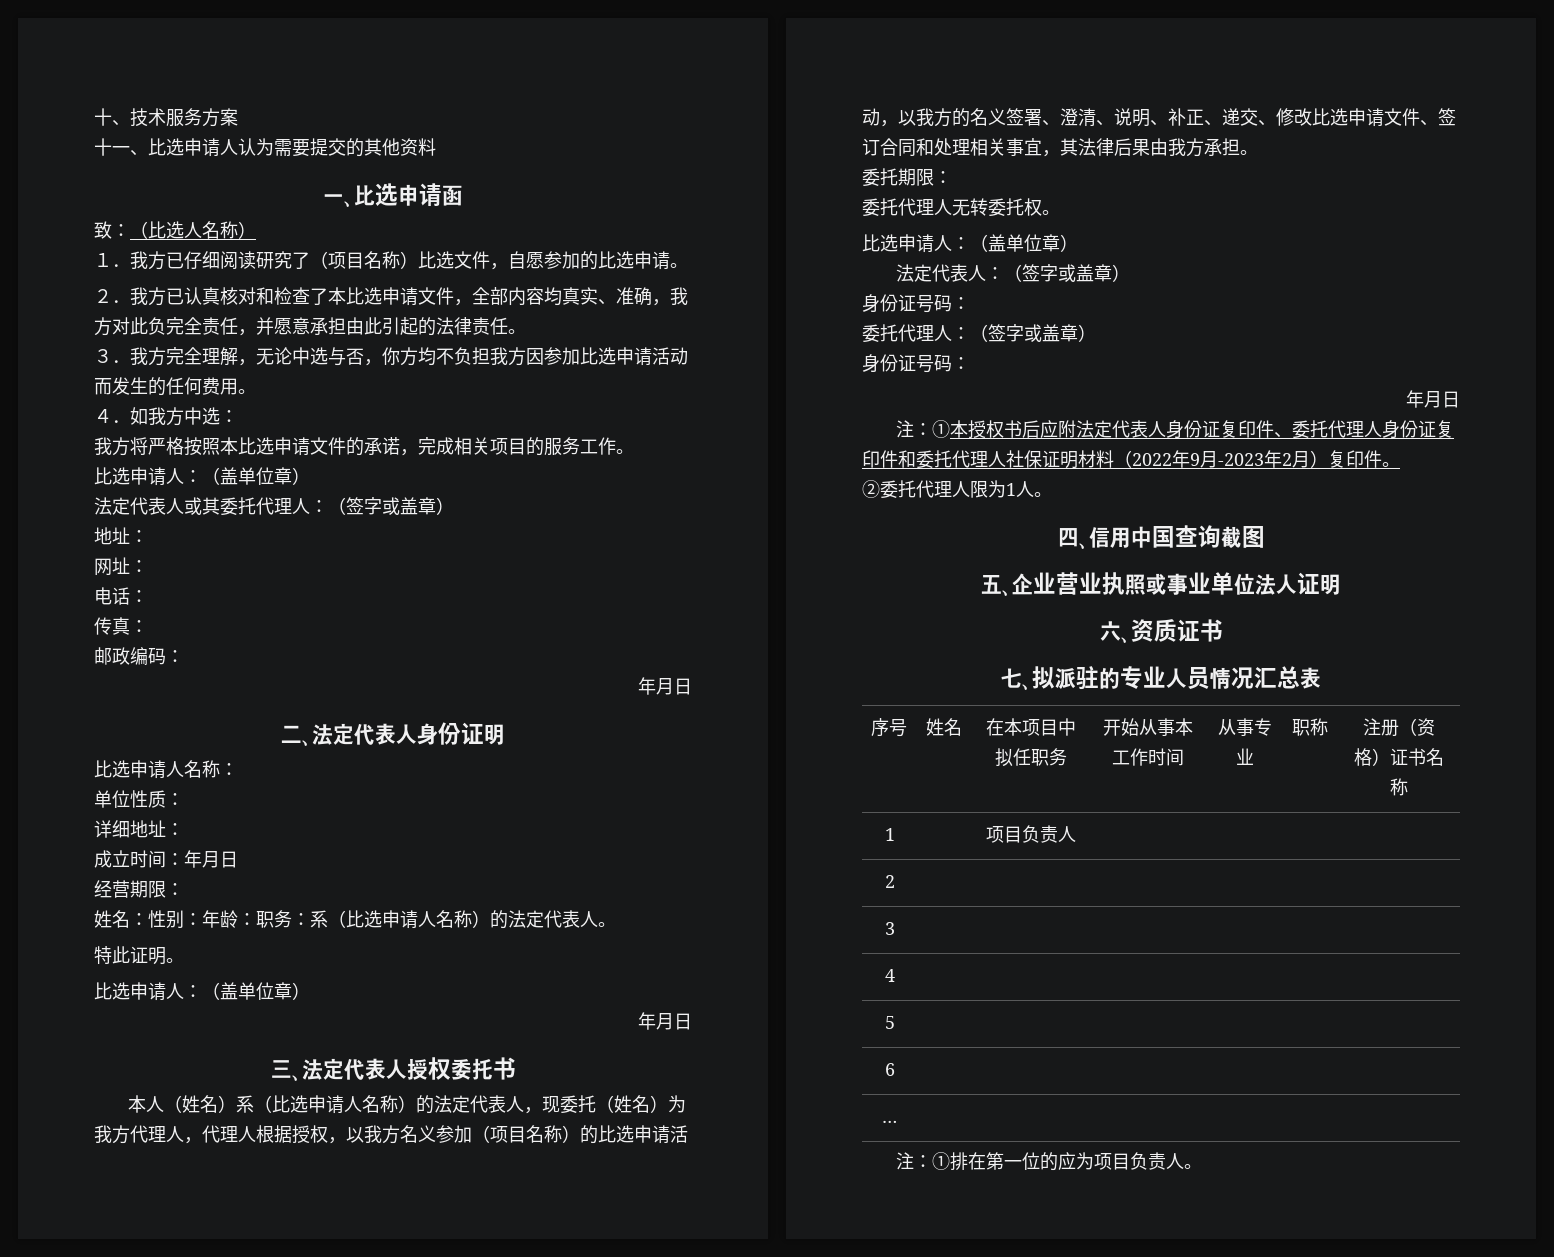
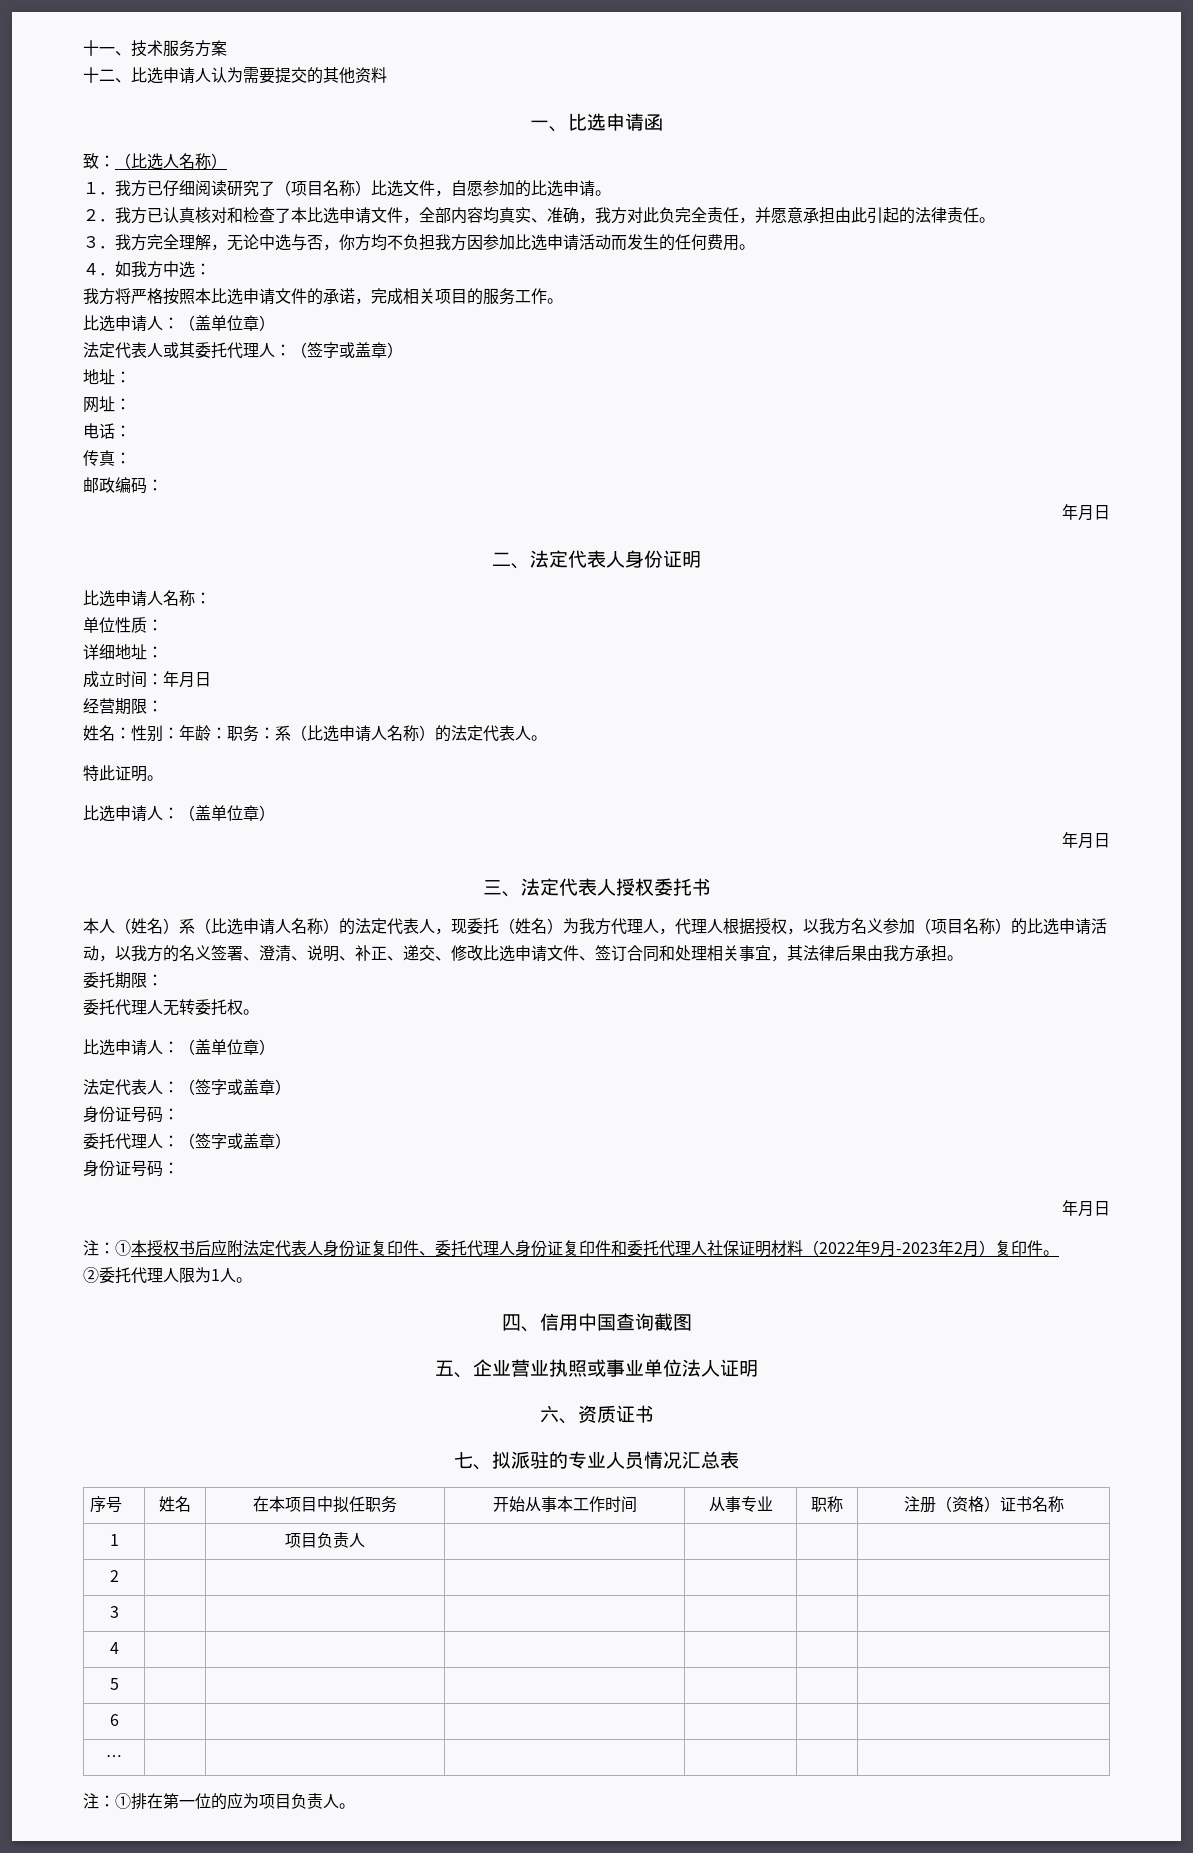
- 十、技术服务方案
+ 十一、技术服务方案
- 十一、比选申请人认为需要提交的其他资料
+ 十二、比选申请人认为需要提交的其他资料

